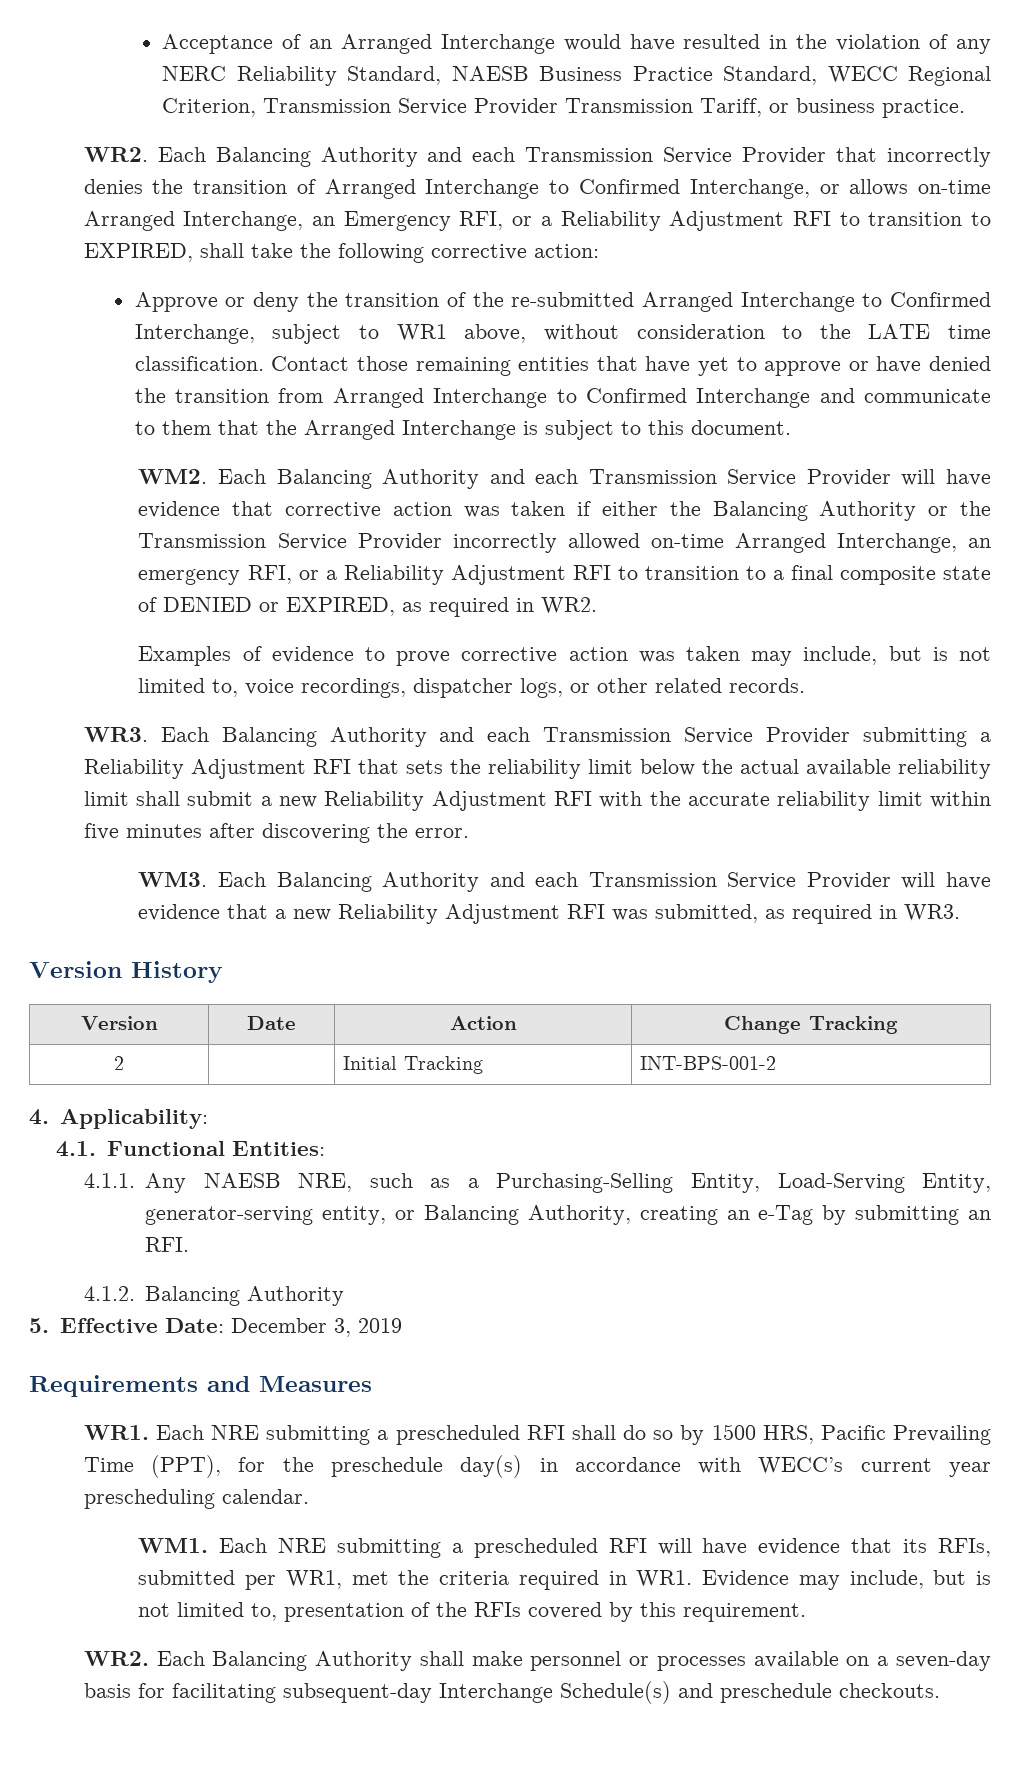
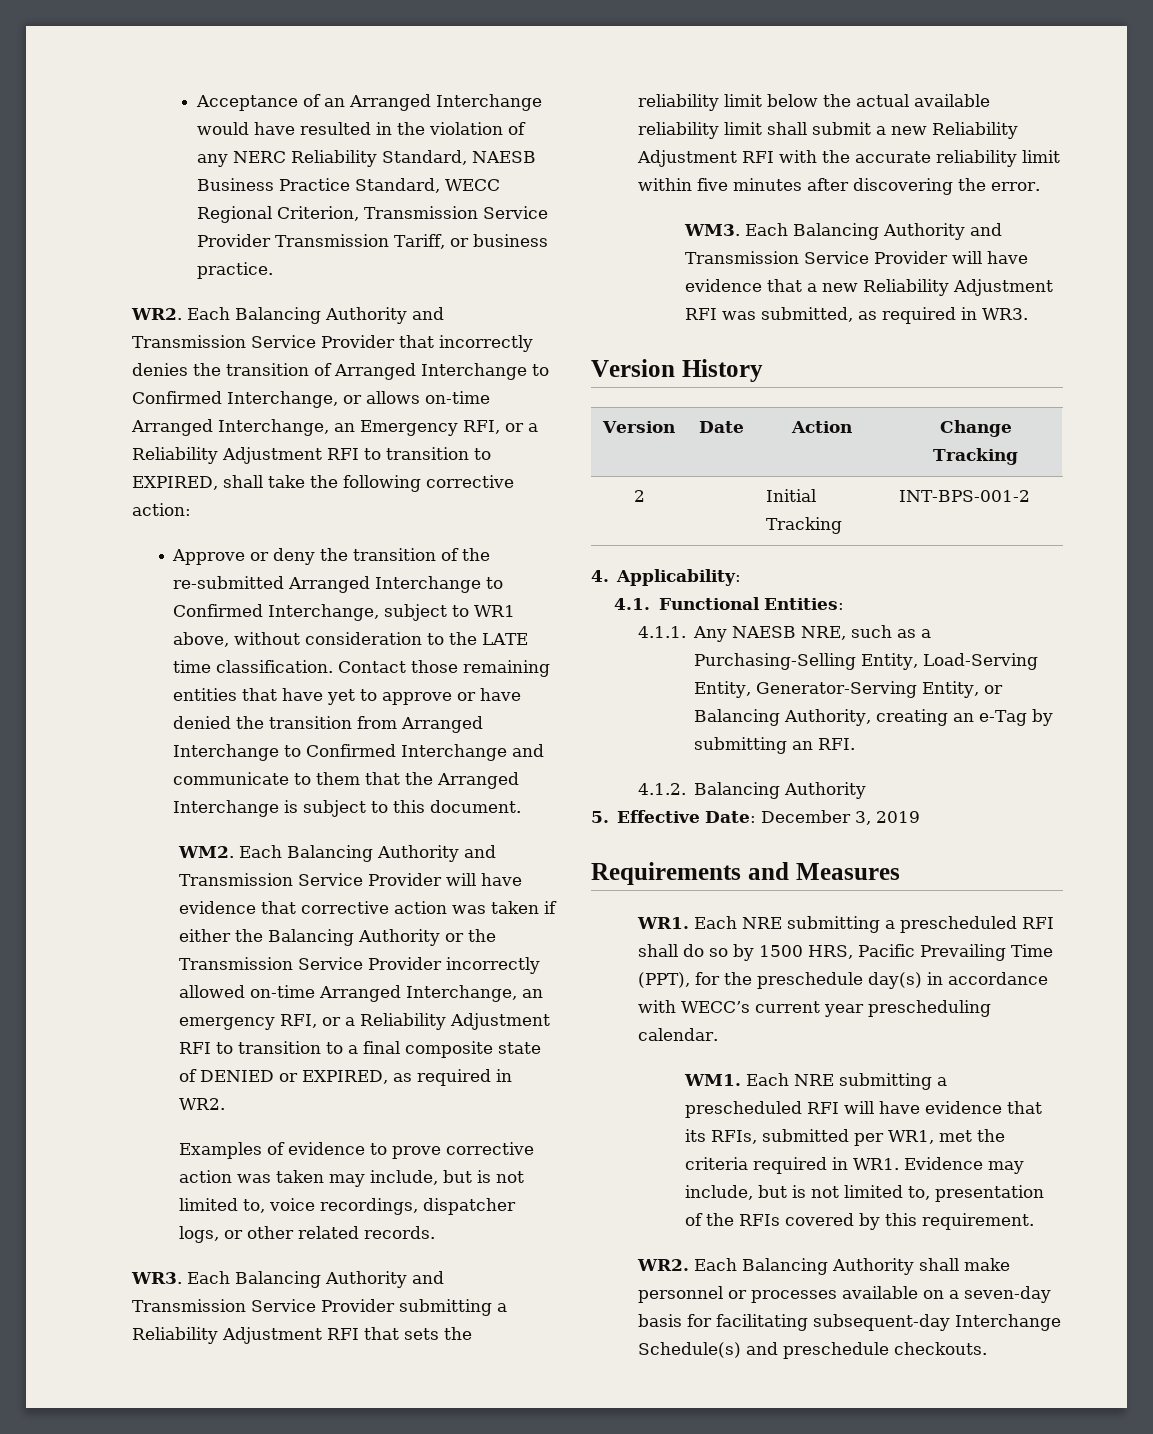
- WR2. Each Balancing Authority and each Transmission Service Provider that incorrectly denies the transition of Arranged Interchange to Confirmed Interchange, or allows on-time Arranged Interchange, an Emergency RFI, or a Reliability Adjustment RFI to transition to EXPIRED, shall take the following corrective action:
+ WR2. Each Balancing Authority and Transmission Service Provider that incorrectly denies the transition of Arranged Interchange to Confirmed Interchange, or allows on-time Arranged Interchange, an Emergency RFI, or a Reliability Adjustment RFI to transition to EXPIRED, shall take the following corrective action:
- WM2. Each Balancing Authority and each Transmission Service Provider will have evidence that corrective action was taken if either the Balancing Authority or the Transmission Service Provider incorrectly allowed on-time Arranged Interchange, an emergency RFI, or a Reliability Adjustment RFI to transition to a final composite state of DENIED or EXPIRED, as required in WR2.
+ WM2. Each Balancing Authority and Transmission Service Provider will have evidence that corrective action was taken if either the Balancing Authority or the Transmission Service Provider incorrectly allowed on-time Arranged Interchange, an emergency RFI, or a Reliability Adjustment RFI to transition to a final composite state of DENIED or EXPIRED, as required in WR2.
- WR3. Each Balancing Authority and each Transmission Service Provider submitting a Reliability Adjustment RFI that sets the reliability limit below the actual available reliability limit shall submit a new Reliability Adjustment RFI with the accurate reliability limit within five minutes after discovering the error.
+ WR3. Each Balancing Authority and Transmission Service Provider submitting a Reliability Adjustment RFI that sets the reliability limit below the actual available reliability limit shall submit a new Reliability Adjustment RFI with the accurate reliability limit within five minutes after discovering the error.
- WM3. Each Balancing Authority and each Transmission Service Provider will have evidence that a new Reliability Adjustment RFI was submitted, as required in WR3.
+ WM3. Each Balancing Authority and Transmission Service Provider will have evidence that a new Reliability Adjustment RFI was submitted, as required in WR3.
- 4.1.1. Any NAESB NRE, such as a Purchasing-Selling Entity, Load-Serving Entity, generator-serving entity, or Balancing Authority, creating an e-Tag by submitting an RFI.
+ 4.1.1. Any NAESB NRE, such as a Purchasing-Selling Entity, Load-Serving Entity, Generator-Serving Entity, or Balancing Authority, creating an e-Tag by submitting an RFI.

